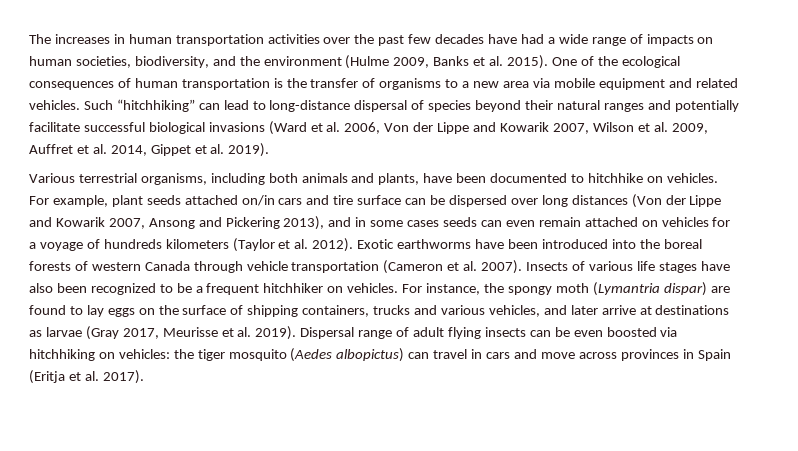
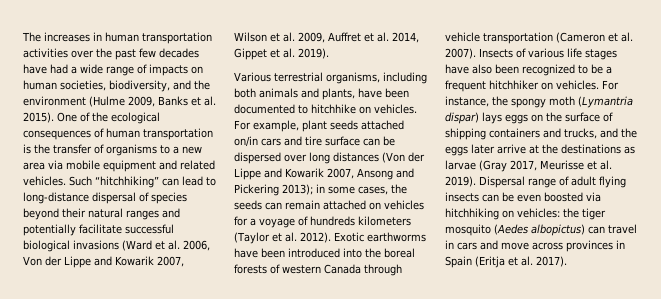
- For example, plant seeds attached on/in cars and tire surface can be dispersed over long distances (Von der Lippe and Kowarik 2007, Ansong and Pickering 2013), and in some cases seeds can even remain attached on vehicles for a voyage of hundreds kilometers (Taylor et al. 2012).
+ For example, plant seeds attached on/in cars and tire surface can be dispersed over long distances (Von der Lippe and Kowarik 2007, Ansong and Pickering 2013); in some cases, the seeds can remain attached on vehicles for a voyage of hundreds kilometers (Taylor et al. 2012).
- For instance, the spongy moth (Lymantria dispar) are found to lay eggs on the surface of shipping containers, trucks and various vehicles, and later arrive at destinations as larvae (Gray 2017, Meurisse et al. 2019).
+ For instance, the spongy moth (Lymantria dispar) lays eggs on the surface of shipping containers and trucks, and the eggs later arrive at the destinations as larvae (Gray 2017, Meurisse et al. 2019).

